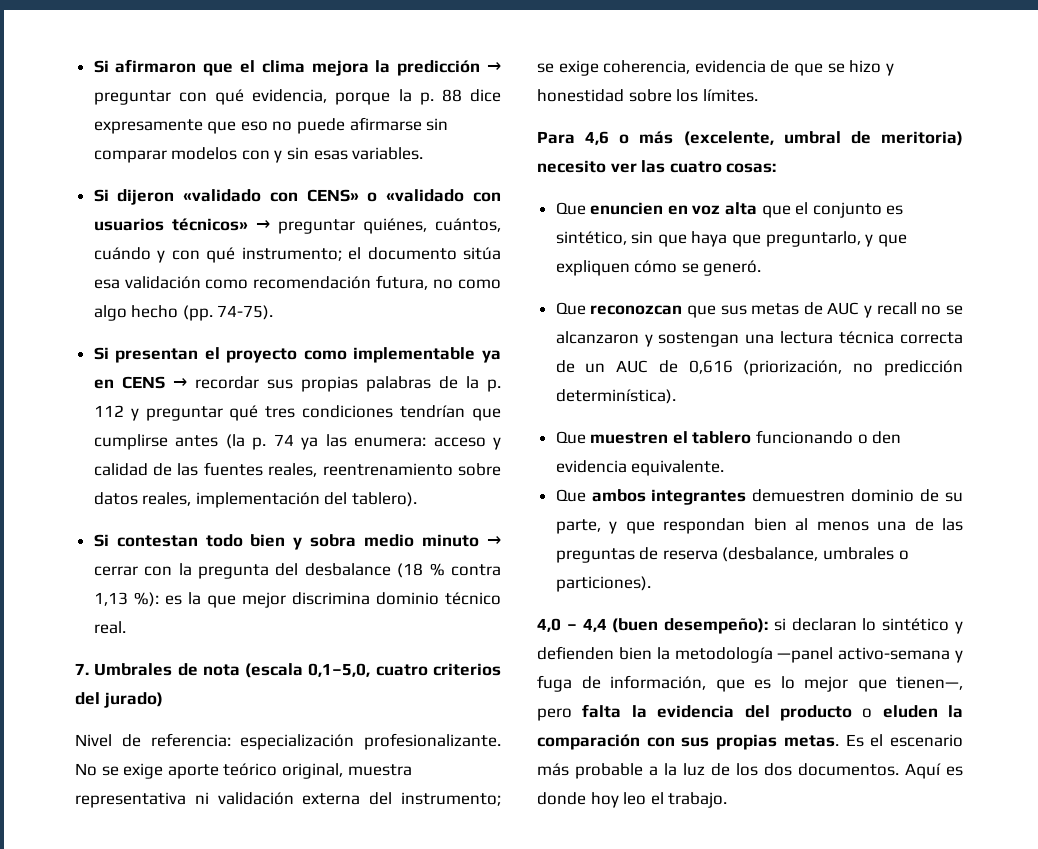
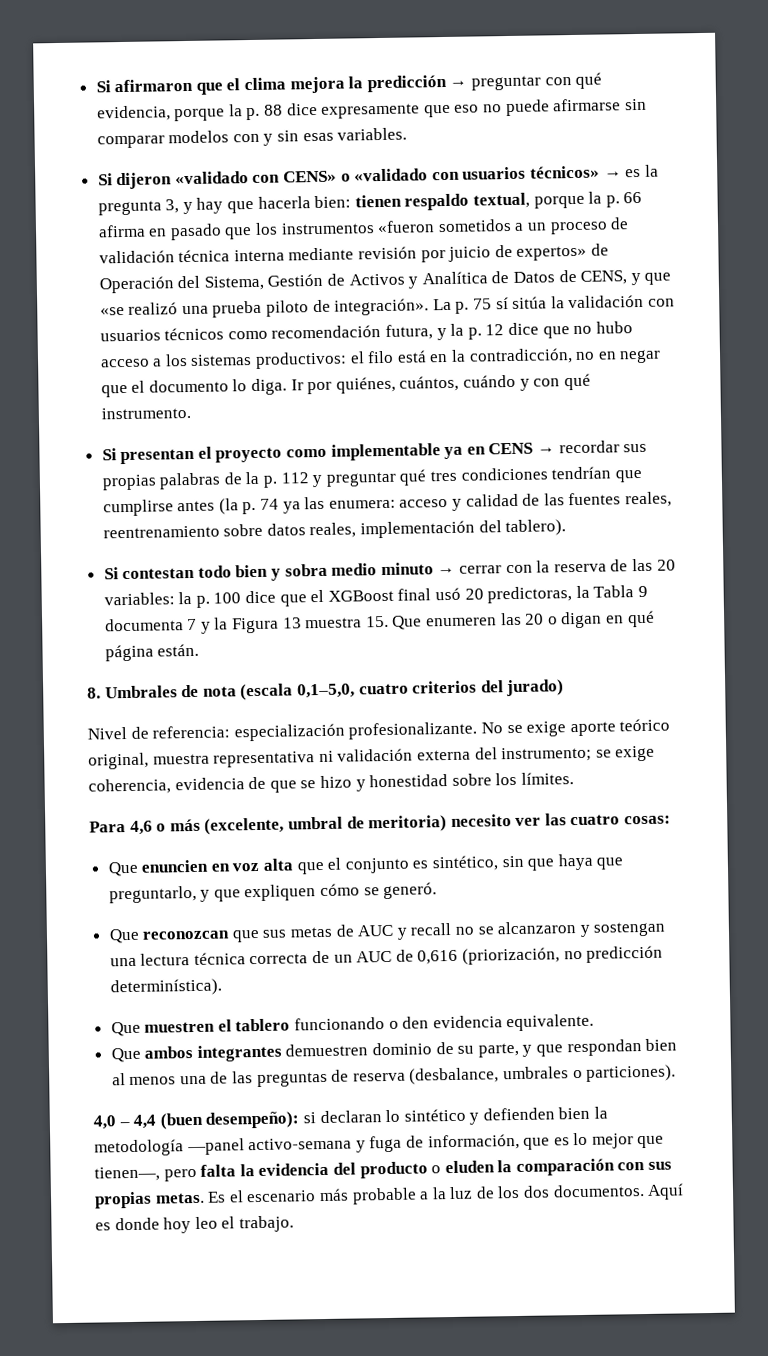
- Si dijeron «validado con CENS» o «validado con usuarios técnicos» → preguntar quiénes, cuántos, cuándo y con qué instrumento; el documento sitúa esa validación como recomendación futura, no como algo hecho (pp. 74-75).
+ Si dijeron «validado con CENS» o «validado con usuarios técnicos» → es la pregunta 3, y hay que hacerla bien: tienen respaldo textual, porque la p. 66 afirma en pasado que los instrumentos «fueron sometidos a un proceso de validación técnica interna mediante revisión por juicio de expertos» de Operación del Sistema, Gestión de Activos y Analítica de Datos de CENS, y que «se realizó una prueba piloto de integración». La p. 75 sí sitúa la validación con usuarios técnicos como recomendación futura, y la p. 12 dice que no hubo acceso a los sistemas productivos: el filo está en la contradicción, no en negar que el documento lo diga. Ir por quiénes, cuántos, cuándo y con qué instrumento.
- Si contestan todo bien y sobra medio minuto → cerrar con la pregunta del desbalance (18 % contra 1,13 %): es la que mejor discrimina dominio técnico real.
- 7. Umbrales de nota (escala 0,1–5,0, cuatro criterios del jurado)
+ Si contestan todo bien y sobra medio minuto → cerrar con la reserva de las 20 variables: la p. 100 dice que el XGBoost final usó 20 predictoras, la Tabla 9 documenta 7 y la Figura 13 muestra 15. Que enumeren las 20 o digan en qué página están.
+ 8. Umbrales de nota (escala 0,1–5,0, cuatro criterios del jurado)

